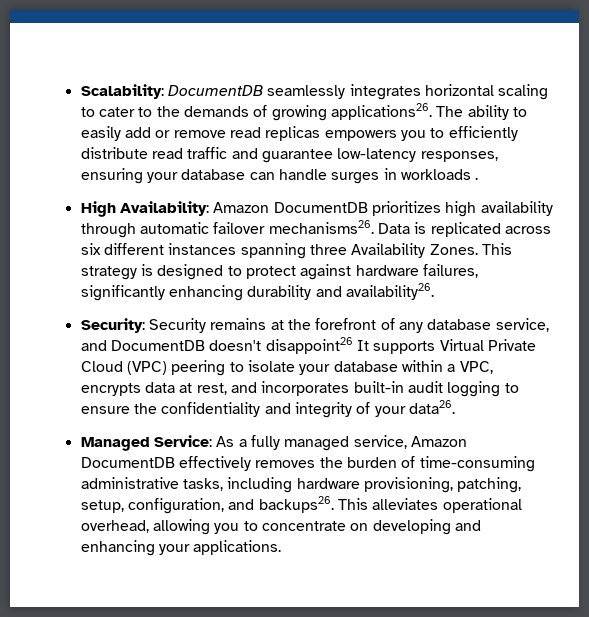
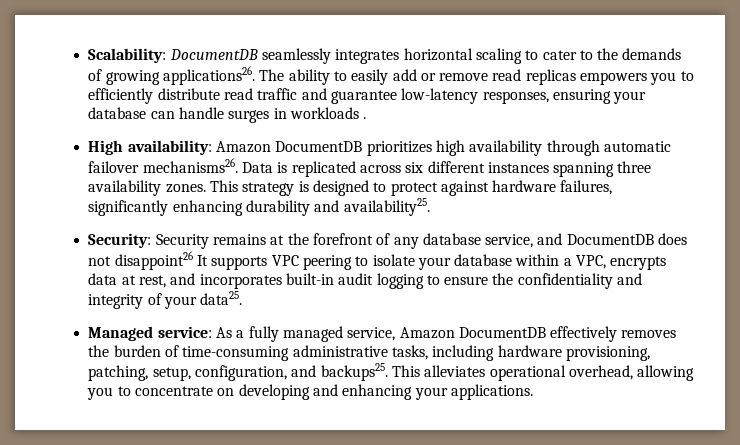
- High Availability: Amazon DocumentDB prioritizes high availability through automatic failover mechanisms26.
+ High availability: Amazon DocumentDB prioritizes high availability through automatic failover mechanisms26.
- Data is replicated across six different instances spanning three Availability Zones.
+ Data is replicated across six different instances spanning three availability zones.
- This strategy is designed to protect against hardware failures, significantly enhancing durability and availability26.
+ This strategy is designed to protect against hardware failures, significantly enhancing durability and availability25.
- Security: Security remains at the forefront of any database service, and DocumentDB doesn't disappoint26 It supports Virtual Private Cloud (VPC) peering to isolate your database within a VPC, encrypts data at rest, and incorporates built-in audit logging to ensure the confidentiality and integrity of your data26.
+ Security: Security remains at the forefront of any database service, and DocumentDB does not disappoint26 It supports VPC peering to isolate your database within a VPC, encrypts data at rest, and incorporates built-in audit logging to ensure the confidentiality and integrity of your data25.
- Managed Service: As a fully managed service, Amazon DocumentDB effectively removes the burden of time-consuming administrative tasks, including hardware provisioning, patching, setup, configuration, and backups26.
+ Managed service: As a fully managed service, Amazon DocumentDB effectively removes the burden of time-consuming administrative tasks, including hardware provisioning, patching, setup, configuration, and backups25.

